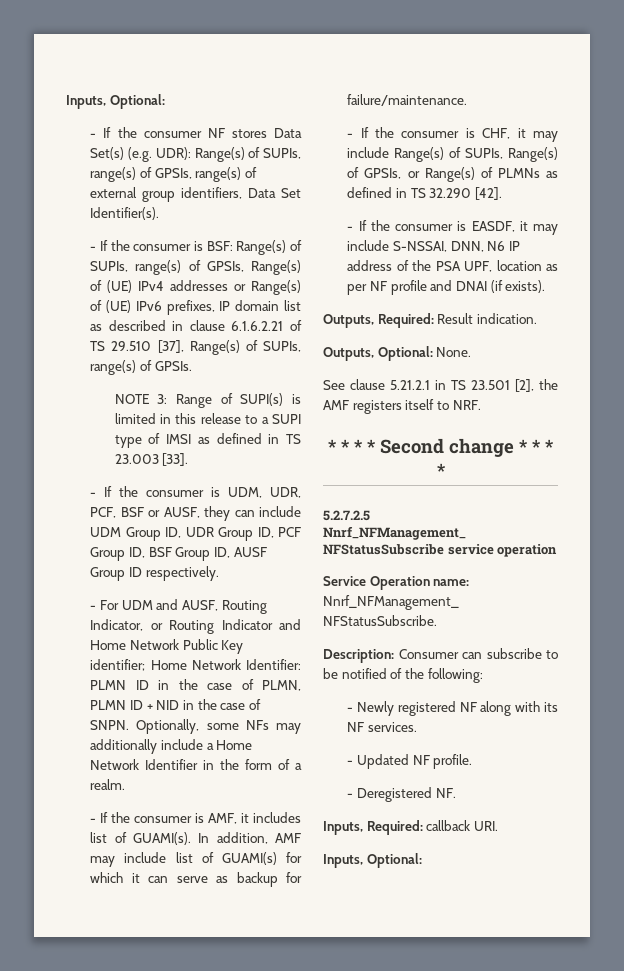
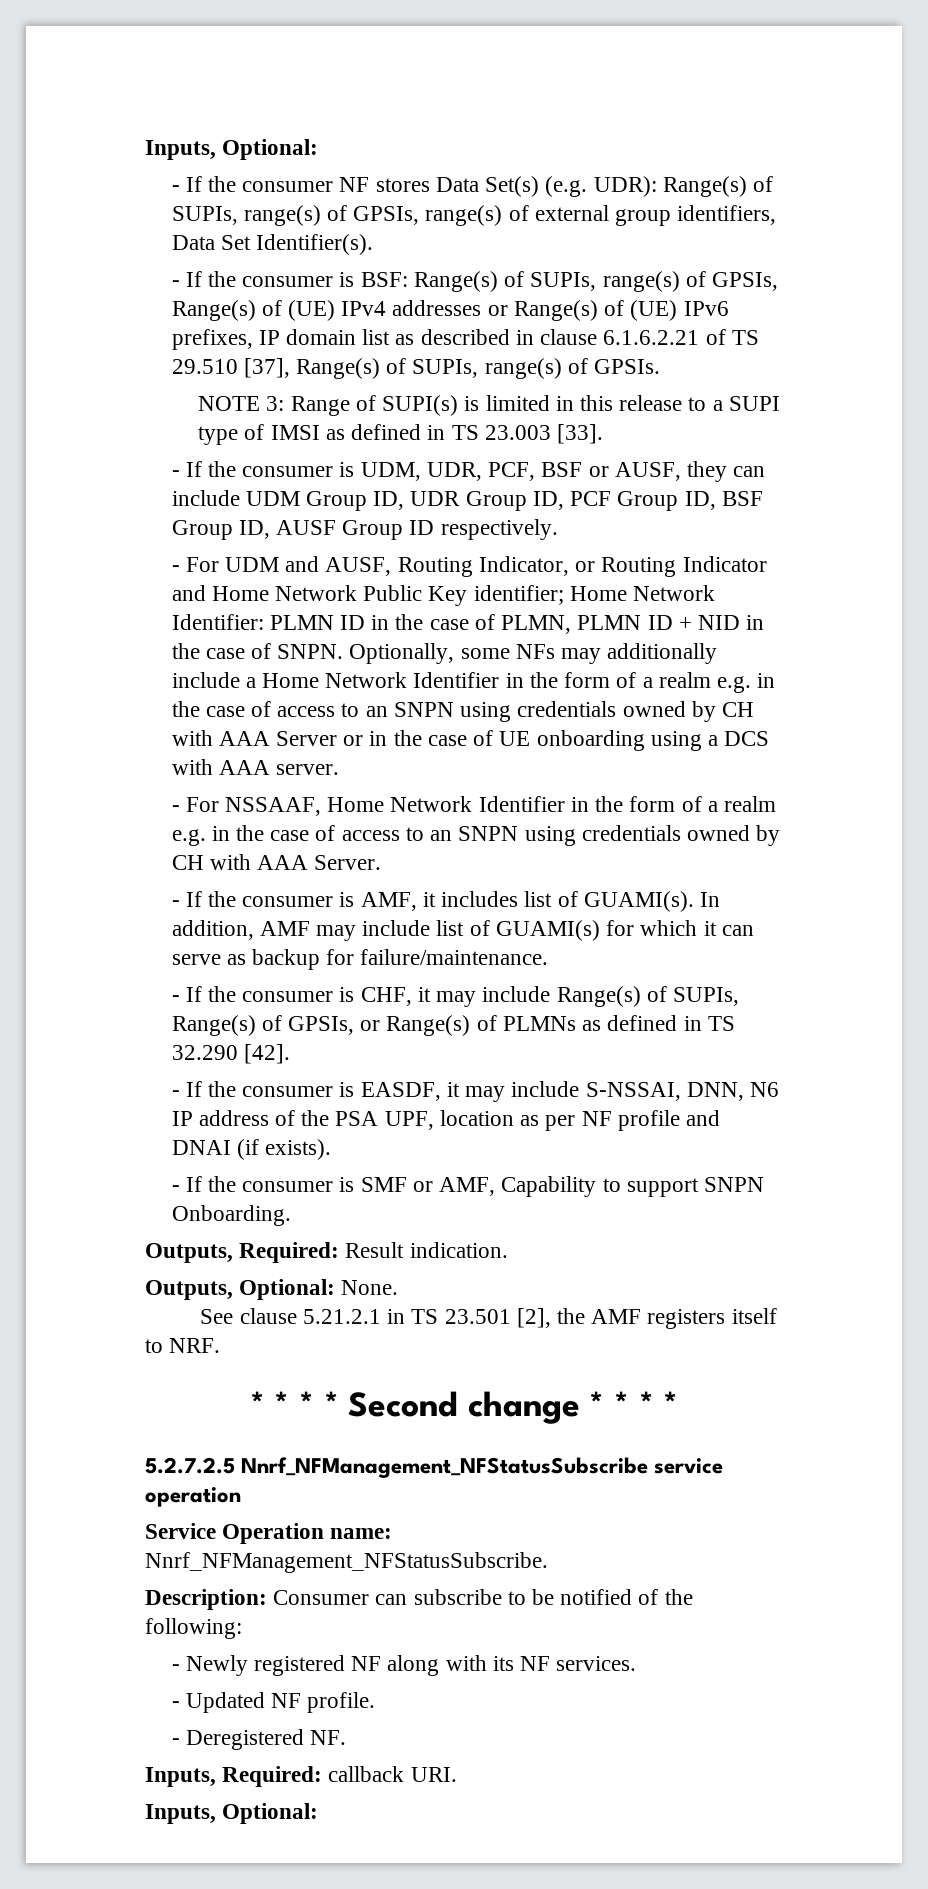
- Optionally, some NFs may additionally include a Home Network Identifier in the form of a realm.
+ Optionally, some NFs may additionally include a Home Network Identifier in the form of a realm e.g. in the case of access to an SNPN using credentials owned by CH with AAA Server or in the case of UE onboarding using a DCS with AAA server.
+ - For NSSAAF, Home Network Identifier in the form of a realm e.g. in the case of access to an SNPN using credentials owned by CH with AAA Server.
+ - If the consumer is SMF or AMF, Capability to support SNPN Onboarding.

